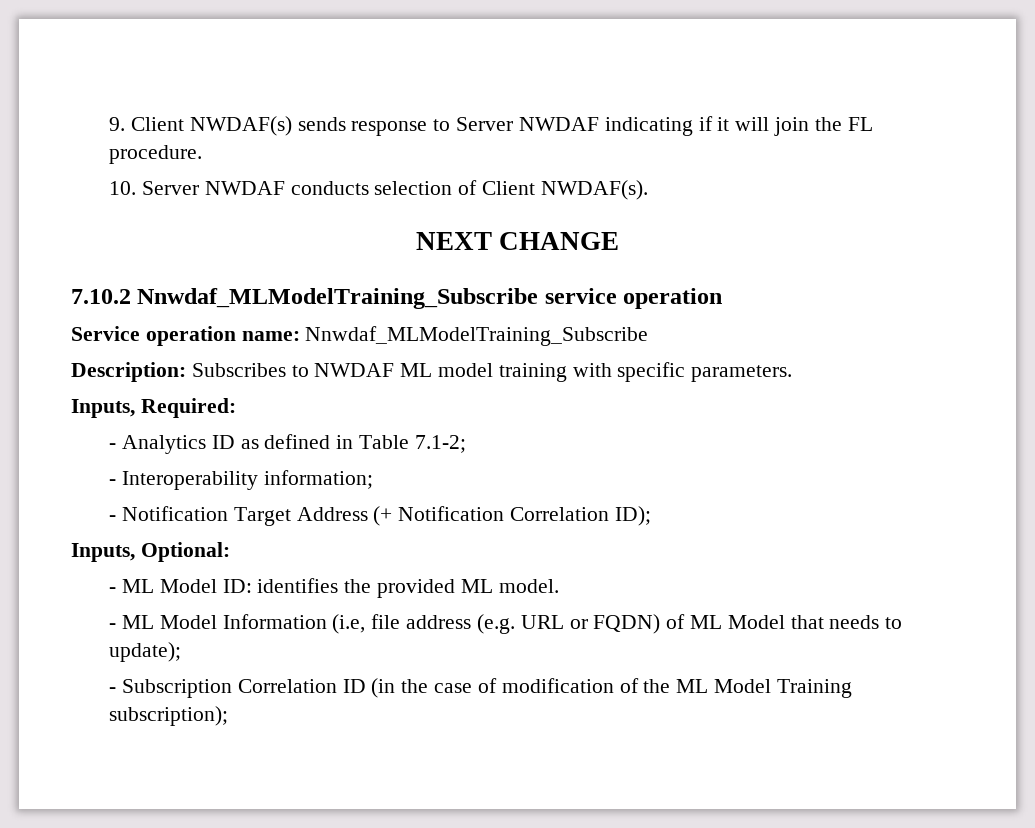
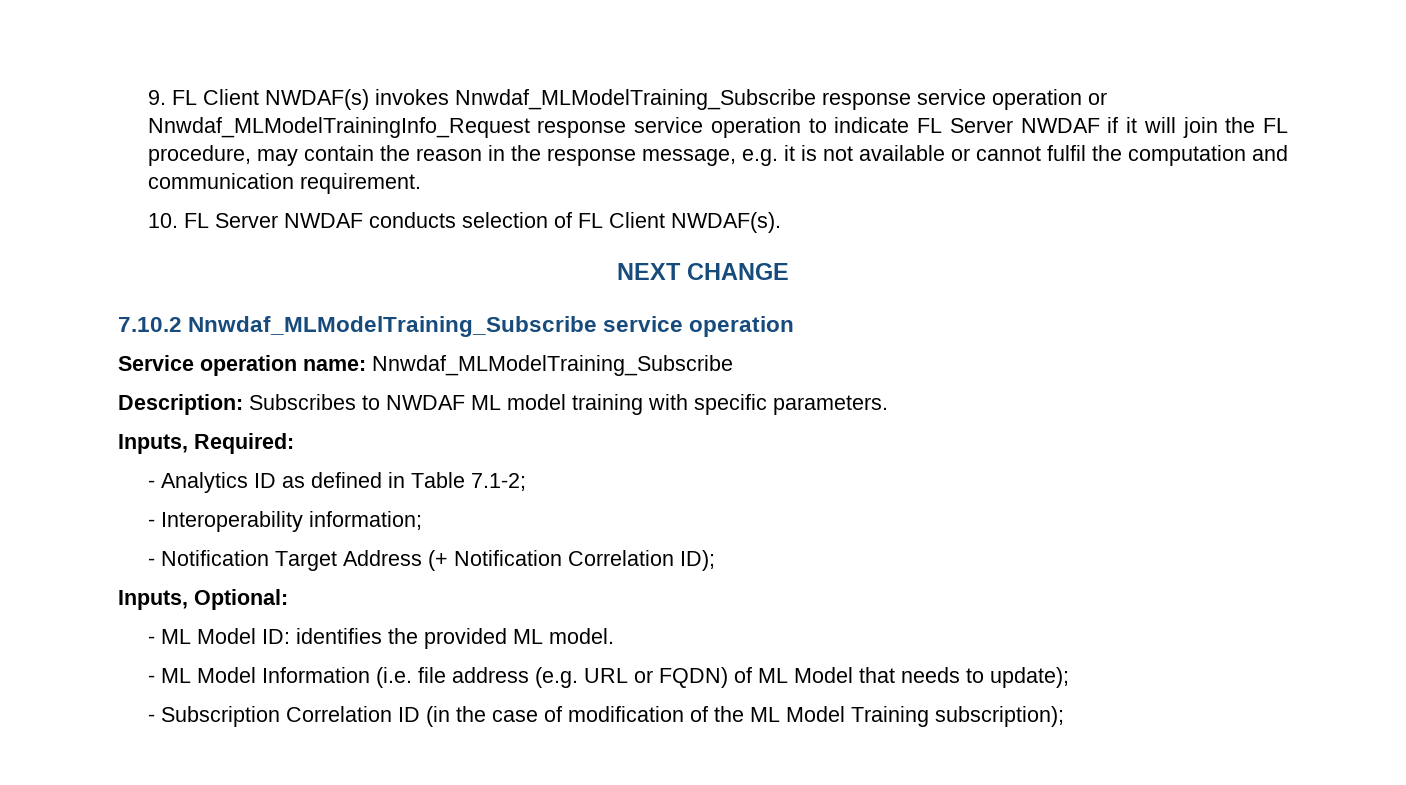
- 9. Client NWDAF(s) sends response to Server NWDAF indicating if it will join the FL procedure.
+ 9. FL Client NWDAF(s) invokes Nnwdaf_MLModelTraining_Subscribe response service operation or Nnwdaf_MLModelTrainingInfo_Request response service operation to indicate FL Server NWDAF if it will join the FL procedure, may contain the reason in the response message, e.g. it is not available or cannot fulfil the computation and communication requirement.
- 10. Server NWDAF conducts selection of Client NWDAF(s).
+ 10. FL Server NWDAF conducts selection of FL Client NWDAF(s).
- - ML Model Information (i.e, file address (e.g. URL or FQDN) of ML Model that needs to update);
+ - ML Model Information (i.e. file address (e.g. URL or FQDN) of ML Model that needs to update);

